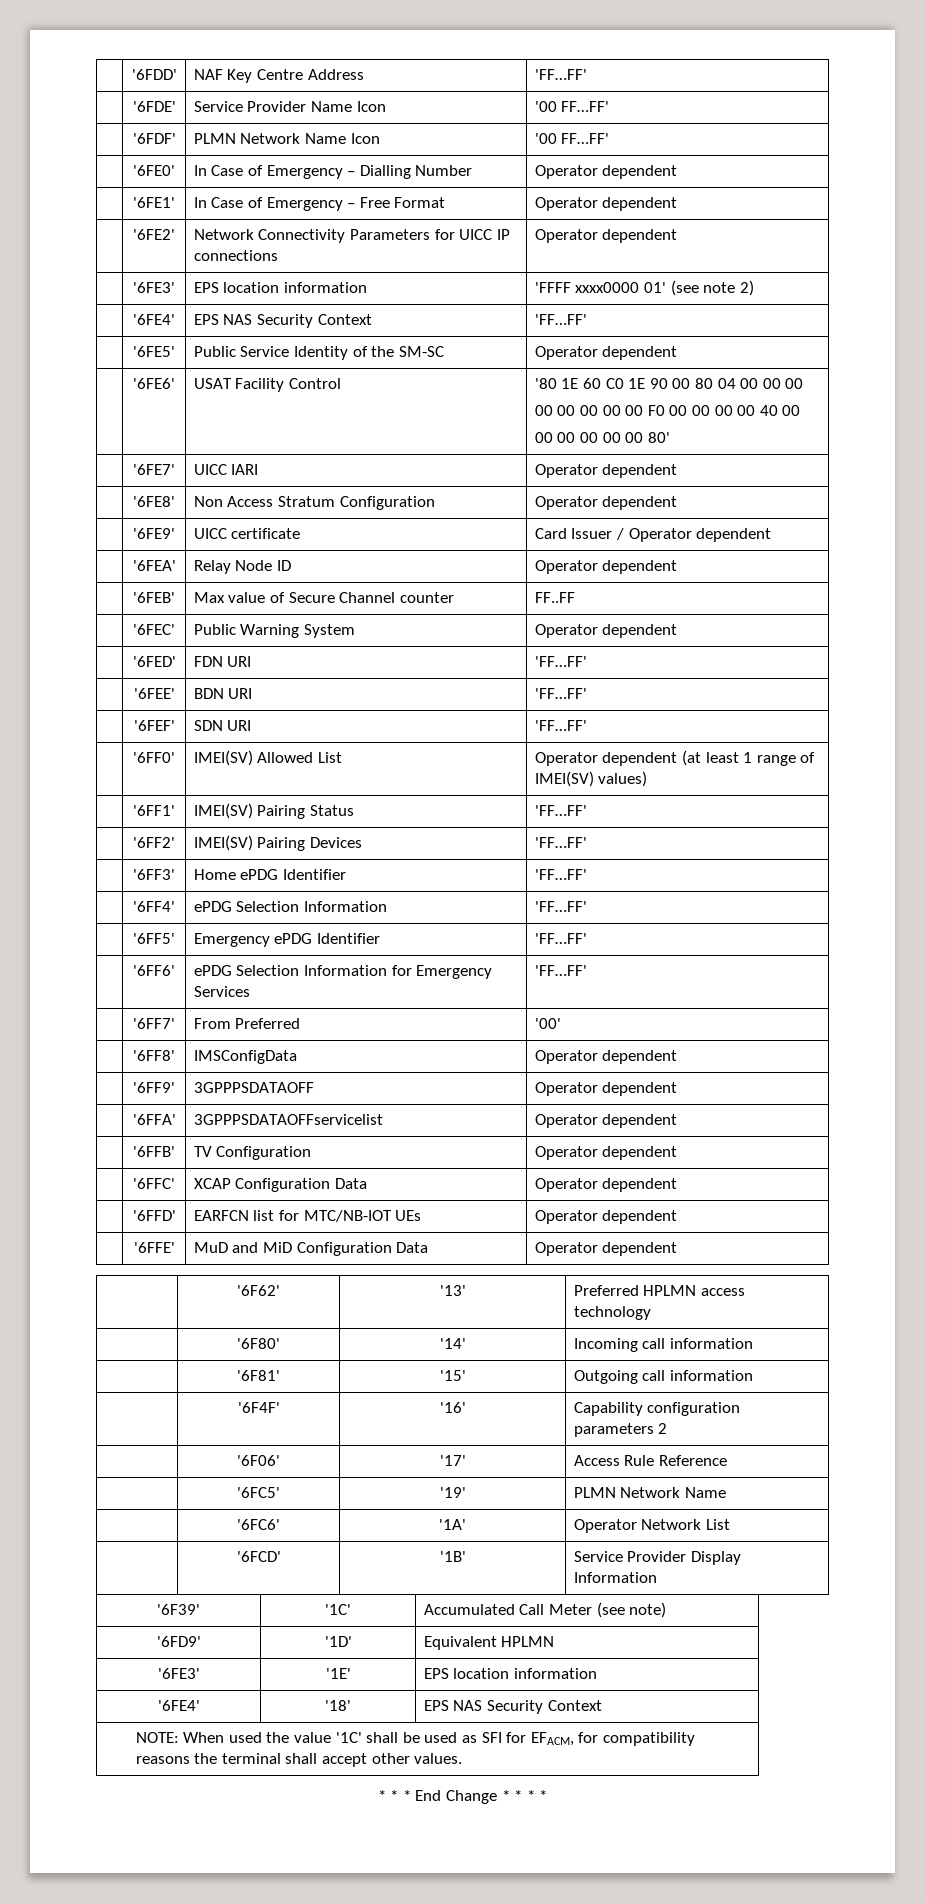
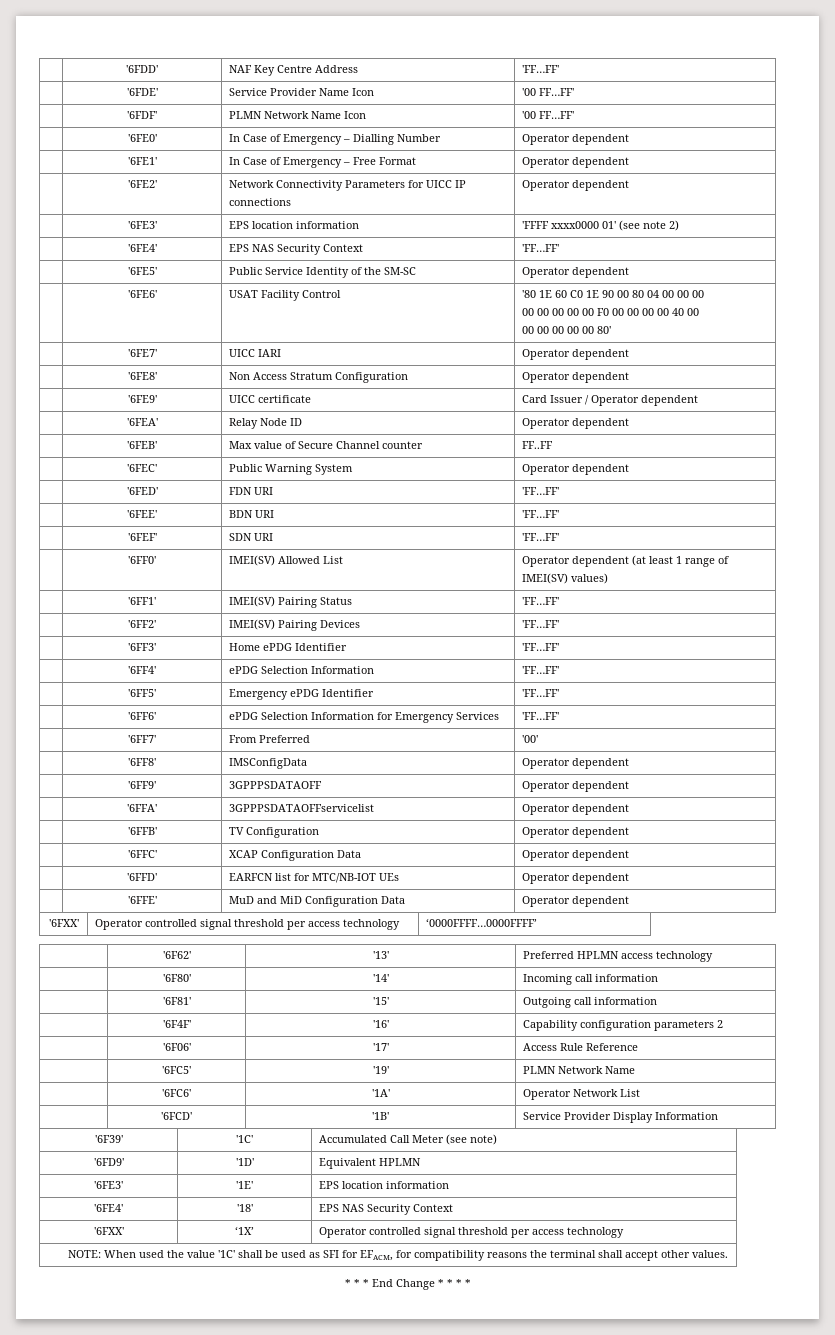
+ '6FXX' | Operator controlled signal threshold per access technology | ‘0000FFFF…0000FFFF’
+ '6FXX' | ‘1X’ | Operator controlled signal threshold per access technology

